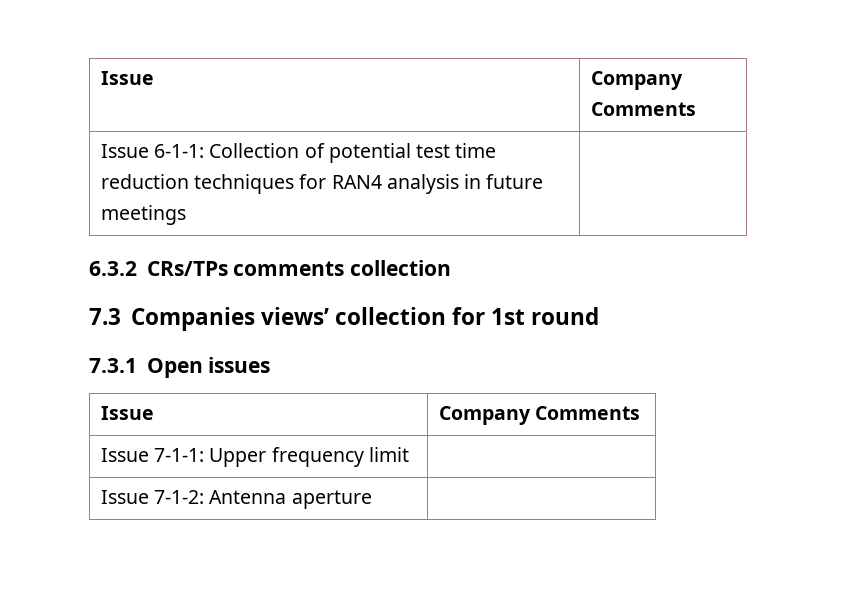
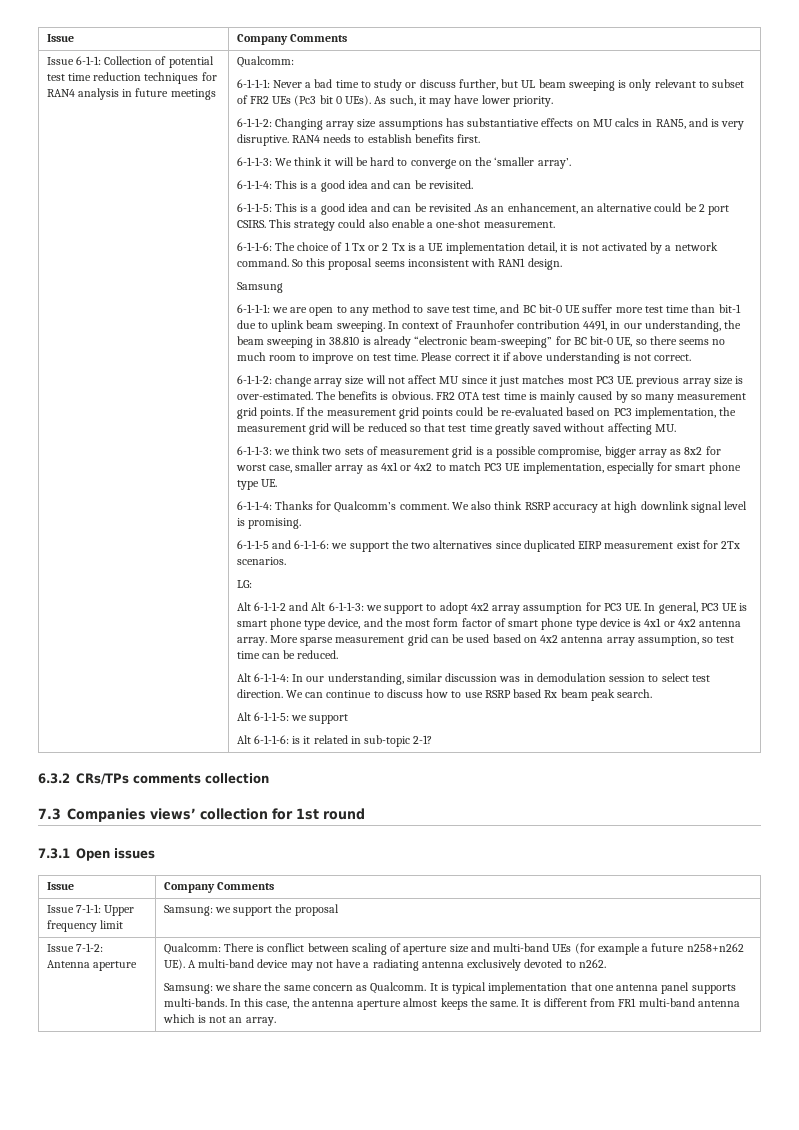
- Issue 6-1-1: Collection of potential test time reduction techniques for RAN4 analysis in future meetings
+ Issue 6-1-1: Collection of potential test time reduction techniques for RAN4 analysis in future meetings | Qualcomm:
+ 6-1-1-1: Never a bad time to study or discuss further, but UL beam sweeping is only relevant to subset of FR2 UEs (Pc3 bit 0 UEs). As such, it may have lower priority.
+ 6-1-1-2: Changing array size assumptions has substantiative effects on MU calcs in RAN5, and is very disruptive. RAN4 needs to establish benefits first.
+ 6-1-1-3: We think it will be hard to converge on the ‘smaller array’.
+ 6-1-1-4: This is a good idea and can be revisited.
+ 6-1-1-5: This is a good idea and can be revisited .As an enhancement, an alternative could be 2 port CSIRS. This strategy could also enable a one-shot measurement.
+ 6-1-1-6: The choice of 1 Tx or 2 Tx is a UE implementation detail, it is not activated by a network command. So this proposal seems inconsistent with RAN1 design.
+ Samsung
+ 6-1-1-1: we are open to any method to save test time, and BC bit-0 UE suffer more test time than bit-1 due to uplink beam sweeping. In context of Fraunhofer contribution 4491, in our understanding, the beam sweeping in 38.810 is already “electronic beam-sweeping” for BC bit-0 UE, so there seems no much room to improve on test time. Please correct it if above understanding is not correct.
+ 6-1-1-2: change array size will not affect MU since it just matches most PC3 UE. previous array size is over-estimated. The benefits is obvious. FR2 OTA test time is mainly caused by so many measurement grid points. If the measurement grid points could be re-evaluated based on PC3 implementation, the measurement grid will be reduced so that test time greatly saved without affecting MU.
+ 6-1-1-3: we think two sets of measurement grid is a possible compromise, bigger array as 8x2 for worst case, smaller array as 4x1 or 4x2 to match PC3 UE implementation, especially for smart phone type UE.
+ 6-1-1-4: Thanks for Qualcomm’s comment. We also think RSRP accuracy at high downlink signal level is promising.
+ 6-1-1-5 and 6-1-1-6: we support the two alternatives since duplicated EIRP measurement exist for 2Tx scenarios.
+ LG:
+ Alt 6-1-1-2 and Alt 6-1-1-3: we support to adopt 4x2 array assumption for PC3 UE. In general, PC3 UE is smart phone type device, and the most form factor of smart phone type device is 4x1 or 4x2 antenna array. More sparse measurement grid can be used based on 4x2 antenna array assumption, so test time can be reduced.
+ Alt 6-1-1-4: In our understanding, similar discussion was in demodulation session to select test direction. We can continue to discuss how to use RSRP based Rx beam peak search.
+ Alt 6-1-1-5: we support
+ Alt 6-1-1-6: is it related in sub-topic 2-1?
- Issue 7-1-1: Upper frequency limit |
+ Issue 7-1-1: Upper frequency limit | Samsung: we support the proposal
+ Qualcomm: There is conflict between scaling of aperture size and multi-band UEs (for example a future n258+n262 UE). A multi-band device may not have a radiating antenna exclusively devoted to n262.
+ Samsung: we share the same concern as Qualcomm. It is typical implementation that one antenna panel supports multi-bands. In this case, the antenna aperture almost keeps the same. It is different from FR1 multi-band antenna which is not an array.

